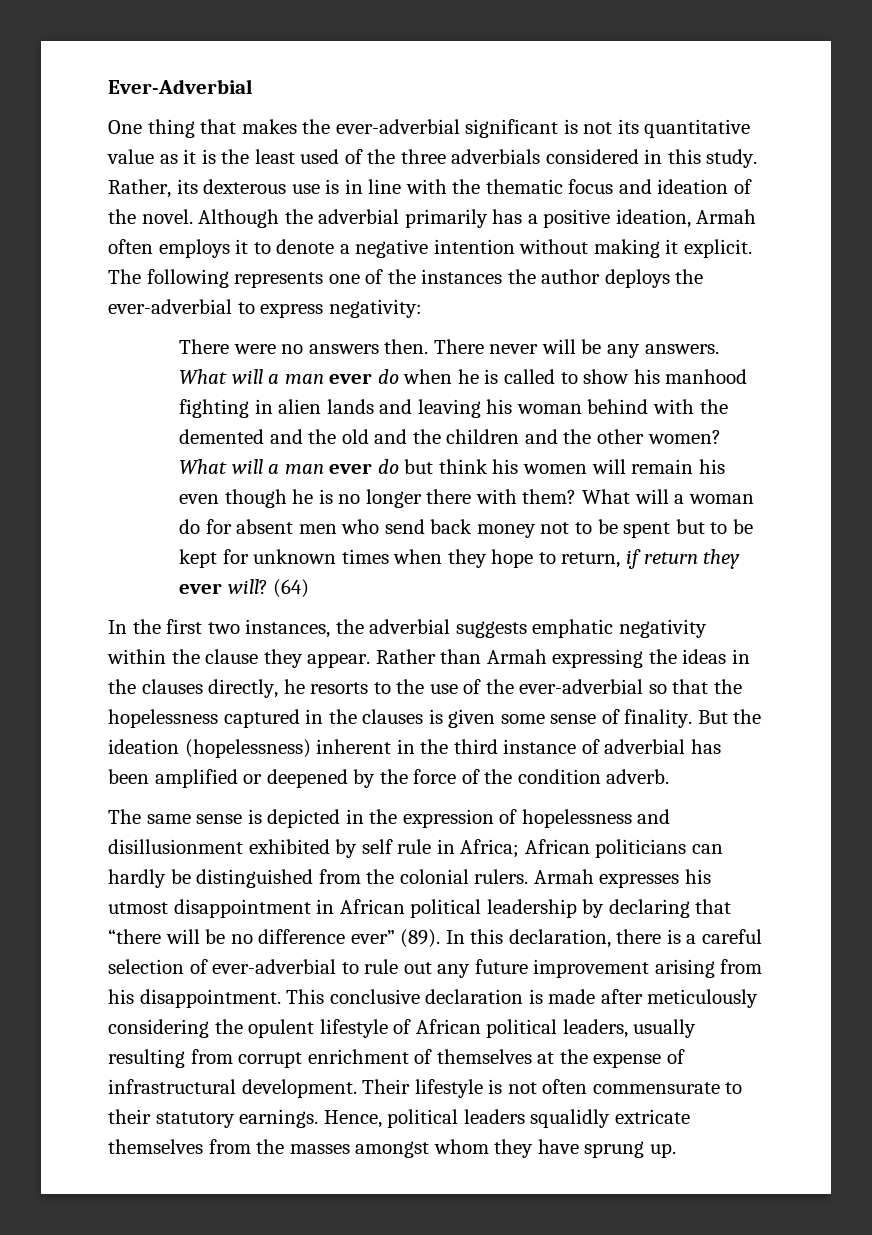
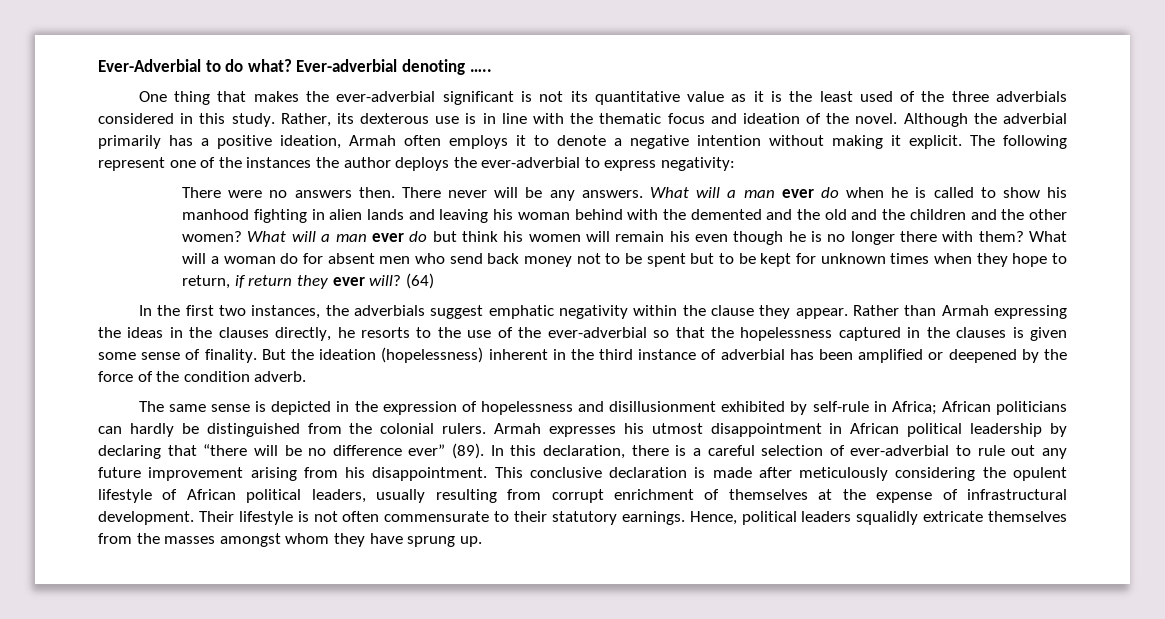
- Ever-Adverbial
+ Ever-Adverbial to do what? Ever-adverbial denoting …..
- The following represents one of the instances the author deploys the ever-adverbial to express negativity:
+ The following represent one of the instances the author deploys the ever-adverbial to express negativity:
- In the first two instances, the adverbial suggests emphatic negativity within the clause they appear.
+ In the first two instances, the adverbials suggest emphatic negativity within the clause they appear.
- The same sense is depicted in the expression of hopelessness and disillusionment exhibited by self rule in Africa; African politicians can hardly be distinguished from the colonial rulers.
+ The same sense is depicted in the expression of hopelessness and disillusionment exhibited by self-rule in Africa; African politicians can hardly be distinguished from the colonial rulers.

